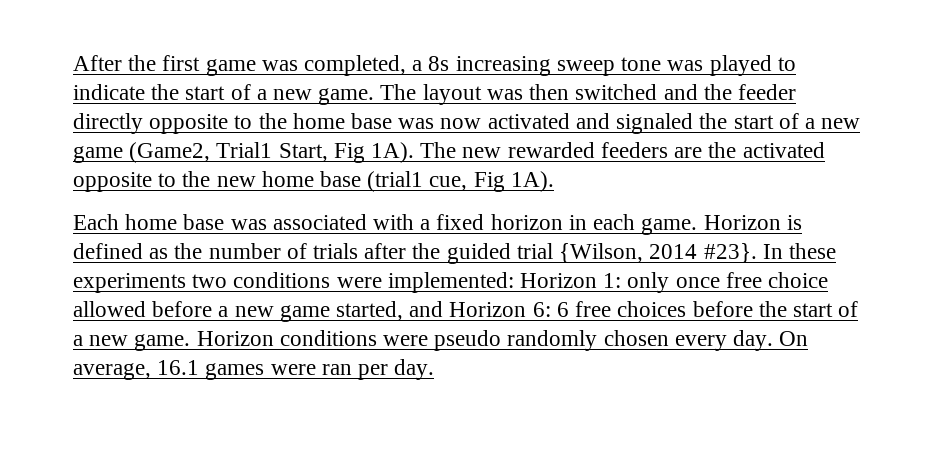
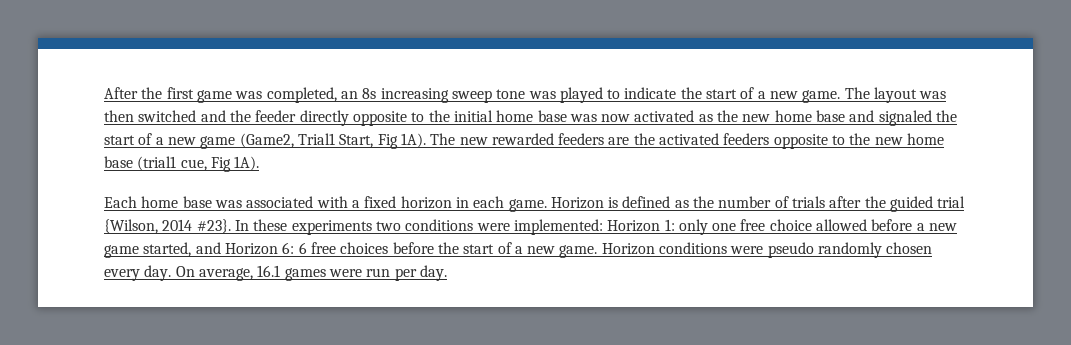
- After the first game was completed, a 8s increasing sweep tone was played to indicate the start of a new game.
+ After the first game was completed, an 8s increasing sweep tone was played to indicate the start of a new game.
- The layout was then switched and the feeder directly opposite to the home base was now activated and signaled the start of a new game (Game2, Trial1 Start, Fig 1A).
+ The layout was then switched and the feeder directly opposite to the initial home base was now activated as the new home base and signaled the start of a new game (Game2, Trial1 Start, Fig 1A).
- The new rewarded feeders are the activated opposite to the new home base (trial1 cue, Fig 1A).
+ The new rewarded feeders are the activated feeders opposite to the new home base (trial1 cue, Fig 1A).
- In these experiments two conditions were implemented: Horizon 1: only once free choice allowed before a new game started, and Horizon 6: 6 free choices before the start of a new game.
+ In these experiments two conditions were implemented: Horizon 1: only one free choice allowed before a new game started, and Horizon 6: 6 free choices before the start of a new game.
- On average, 16.1 games were ran per day.
+ On average, 16.1 games were run per day.

